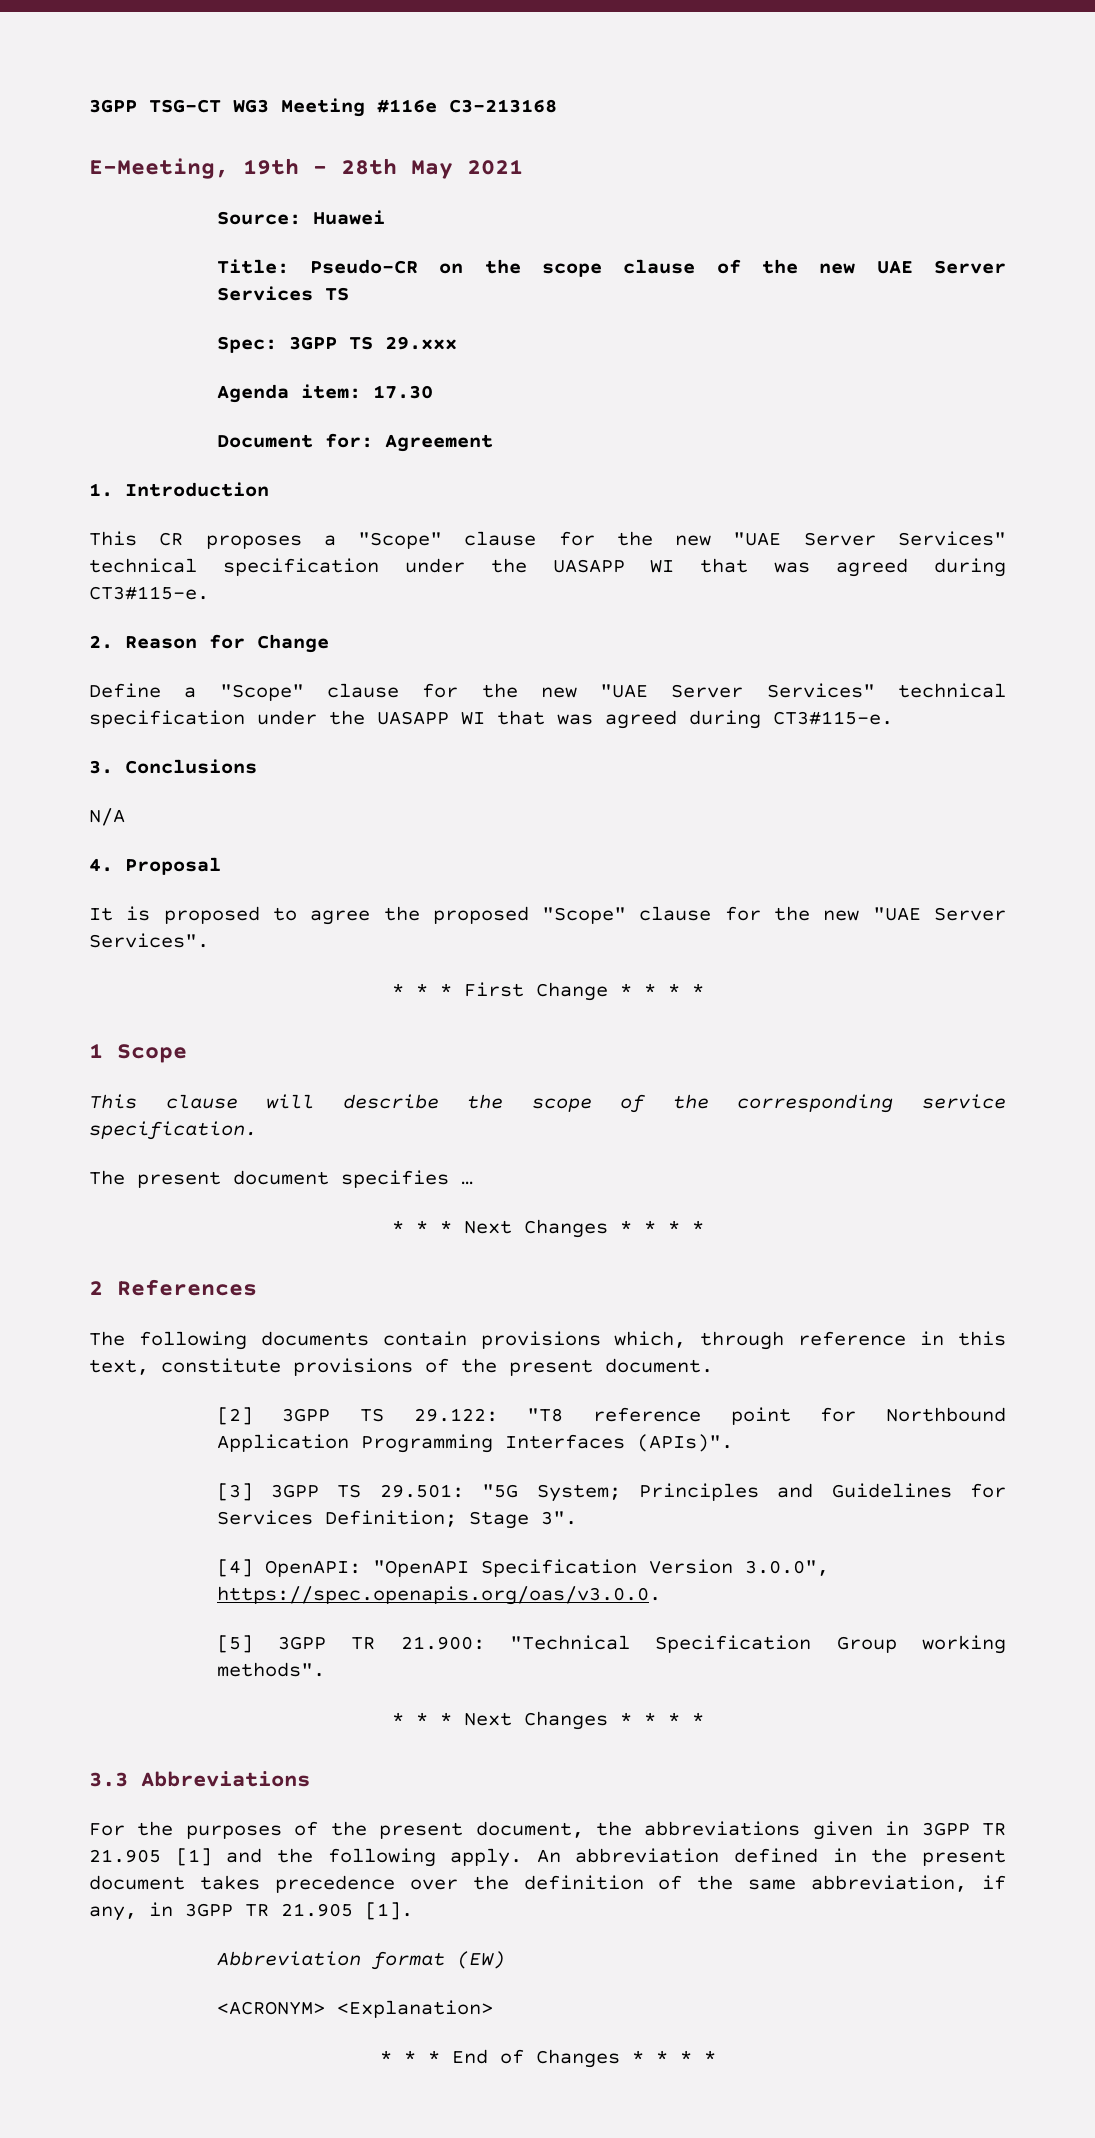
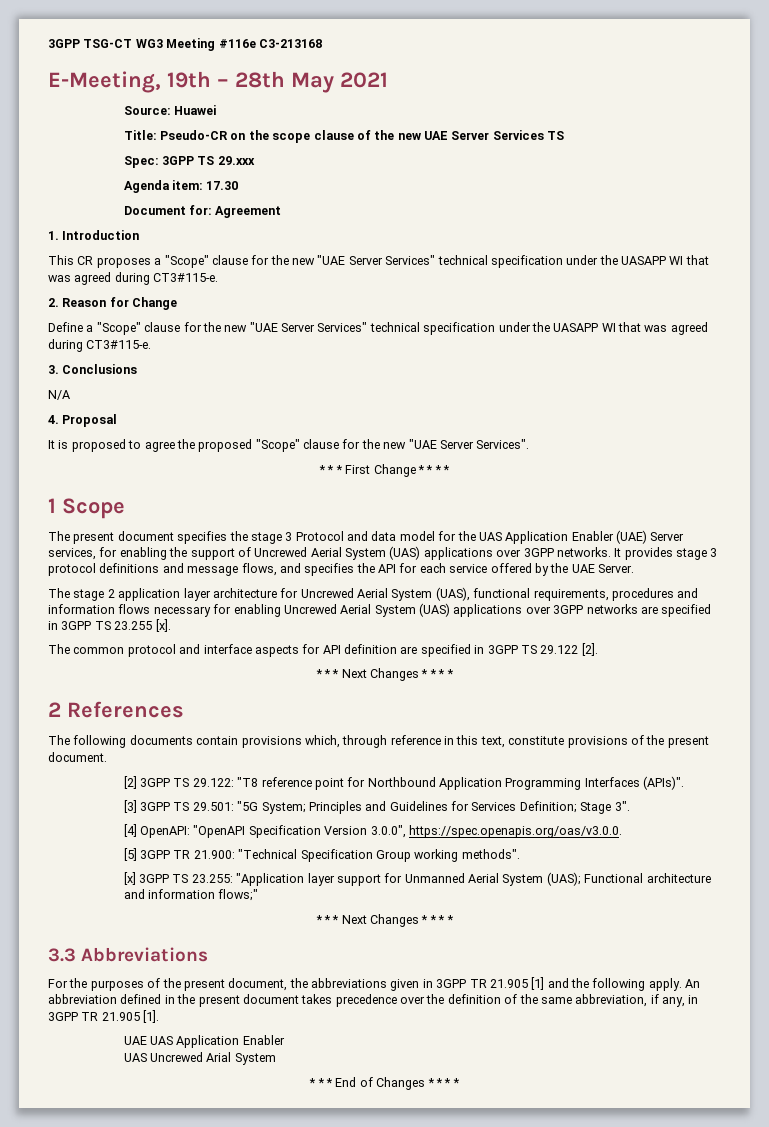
- This clause will describe the scope of the corresponding service specification.
- The present document specifies …
+ The present document specifies the stage 3 Protocol and data model for the UAS Application Enabler (UAE) Server services, for enabling the support of Uncrewed Aerial System (UAS) applications over 3GPP networks. It provides stage 3 protocol definitions and message flows, and specifies the API for each service offered by the UAE Server.
+ The stage 2 application layer architecture for Uncrewed Aerial System (UAS), functional requirements, procedures and information flows necessary for enabling Uncrewed Aerial System (UAS) applications over 3GPP networks are specified in 3GPP TS 23.255 [x].
+ The common protocol and interface aspects for API definition are specified in 3GPP TS 29.122 [2].
+ [x] 3GPP TS 23.255: "Application layer support for Unmanned Aerial System (UAS); Functional architecture and information flows;"
- Abbreviation format (EW)
- <ACRONYM> <Explanation>
+ UAE UAS Application Enabler
+ UAS Uncrewed Arial System

